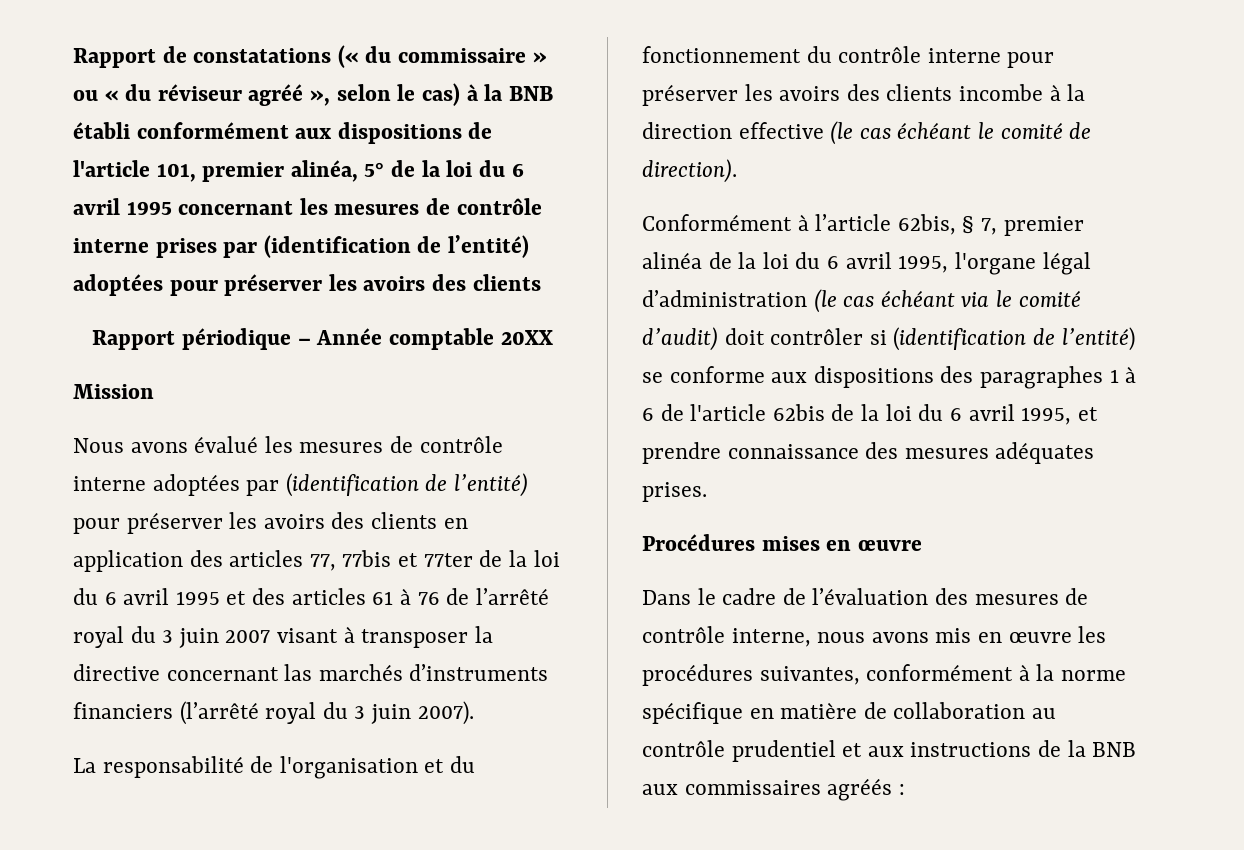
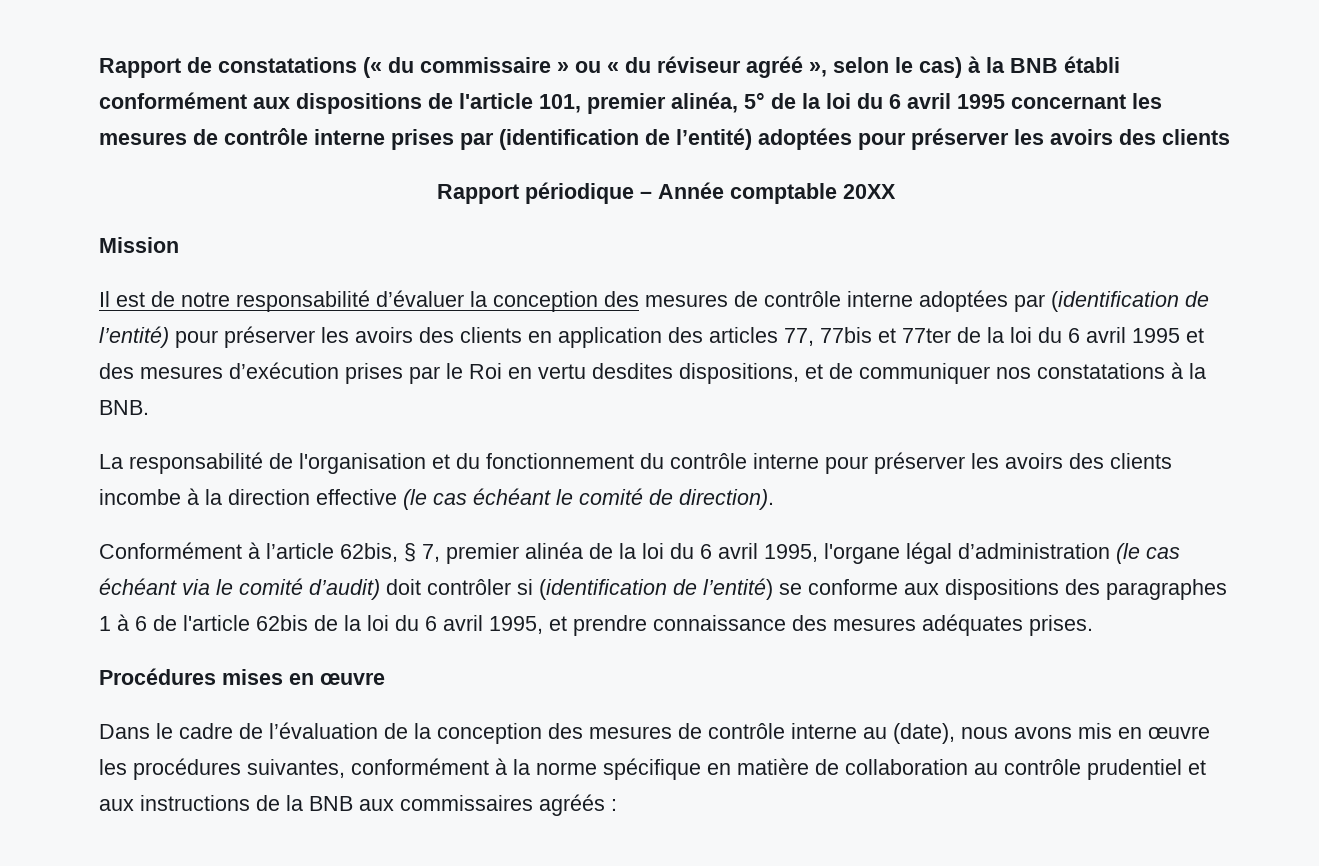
- Nous avons évalué les mesures de contrôle interne adoptées par (identification de l’entité) pour préserver les avoirs des clients en application des articles 77, 77bis et 77ter de la loi du 6 avril 1995 et des articles 61 à 76 de l’arrêté royal du 3 juin 2007 visant à transposer la directive concernant las marchés d’instruments financiers (l’arrêté royal du 3 juin 2007).
+ Il est de notre responsabilité d’évaluer la conception des mesures de contrôle interne adoptées par (identification de l’entité) pour préserver les avoirs des clients en application des articles 77, 77bis et 77ter de la loi du 6 avril 1995 et des mesures d’exécution prises par le Roi en vertu desdites dispositions, et de communiquer nos constatations à la BNB.
- Dans le cadre de l’évaluation des mesures de contrôle interne, nous avons mis en œuvre les procédures suivantes, conformément à la norme spécifique en matière de collaboration au contrôle prudentiel et aux instructions de la BNB aux commissaires agréés :
+ Dans le cadre de l’évaluation de la conception des mesures de contrôle interne au (date), nous avons mis en œuvre les procédures suivantes, conformément à la norme spécifique en matière de collaboration au contrôle prudentiel et aux instructions de la BNB aux commissaires agréés :

